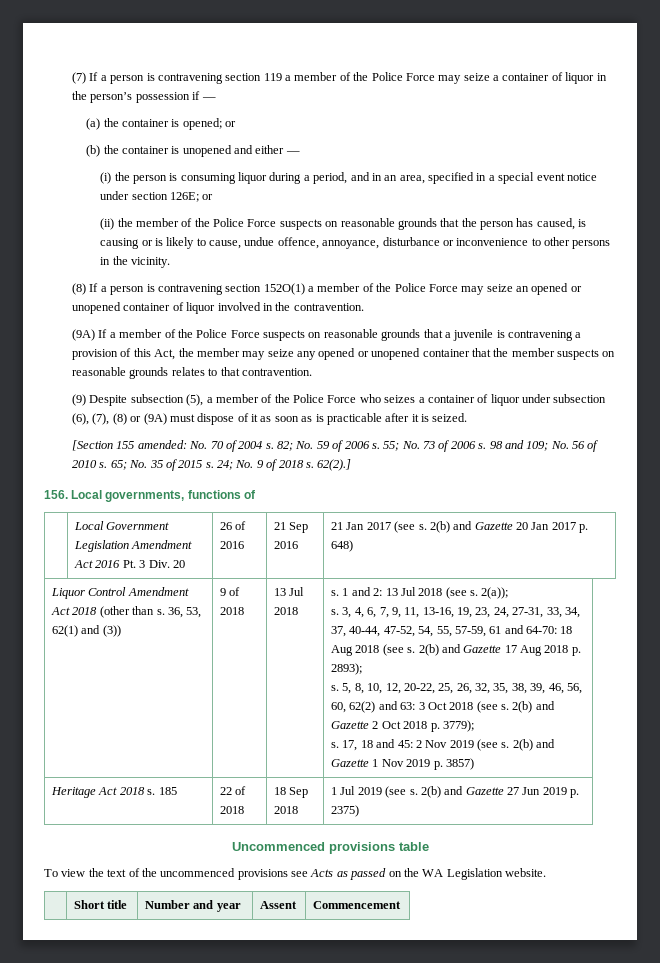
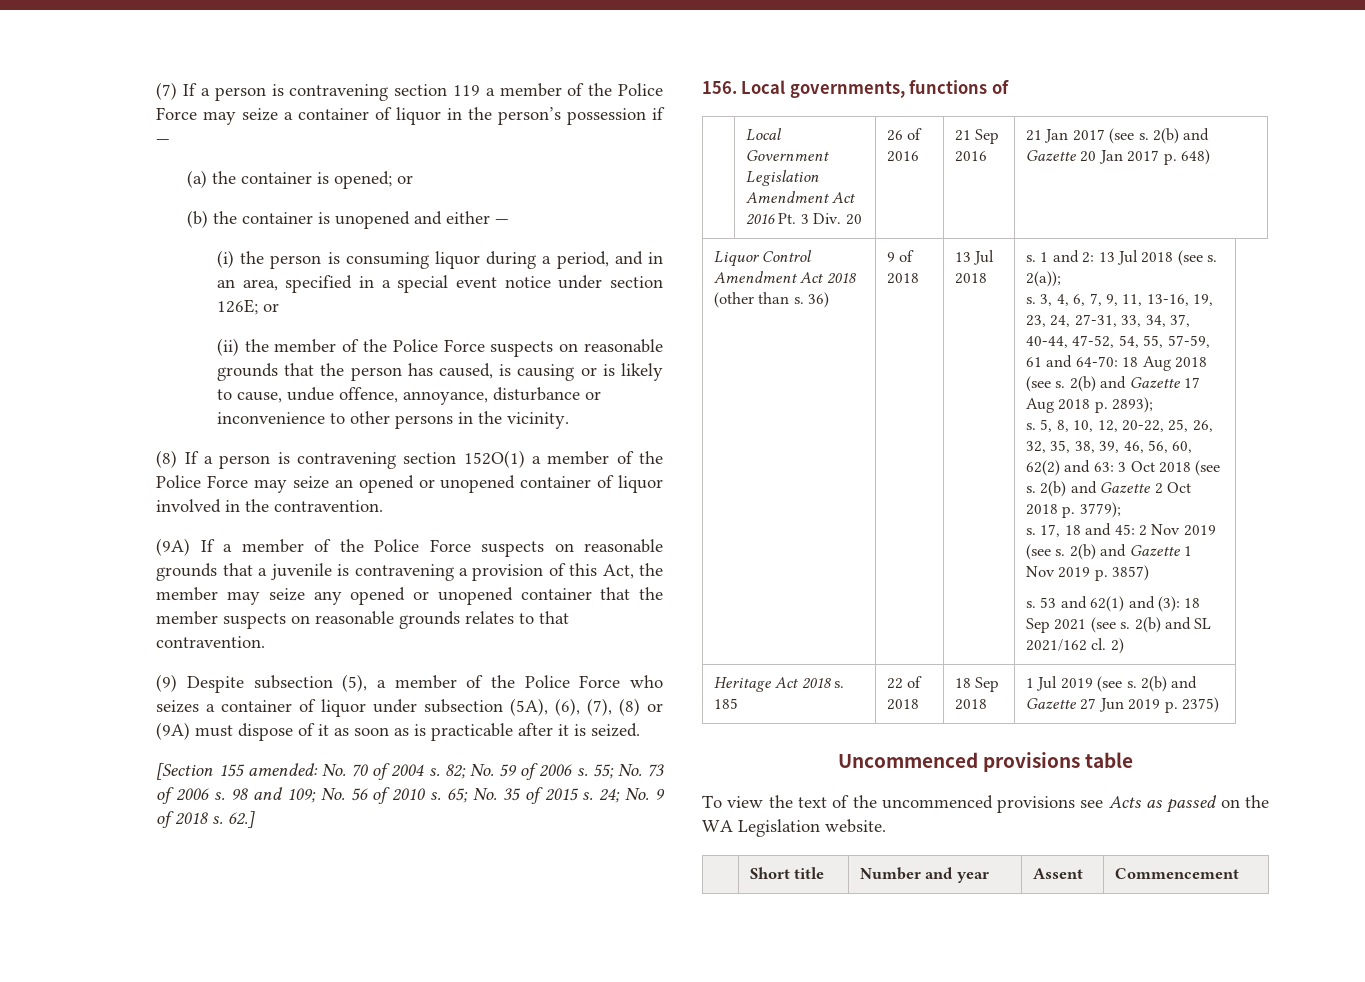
- (9) Despite subsection (5), a member of the Police Force who seizes a container of liquor under subsection (6), (7), (8) or (9A) must dispose of it as soon as is practicable after it is seized.
+ (9) Despite subsection (5), a member of the Police Force who seizes a container of liquor under subsection (5A), (6), (7), (8) or (9A) must dispose of it as soon as is practicable after it is seized.
- 62(2).]
+ 62.]
- 36, 53, 62(1) and (3))
+ 36)
+ s. 53 and 62(1) and (3): 18 Sep 2021 (see s. 2(b) and SL 2021/162 cl. 2)

